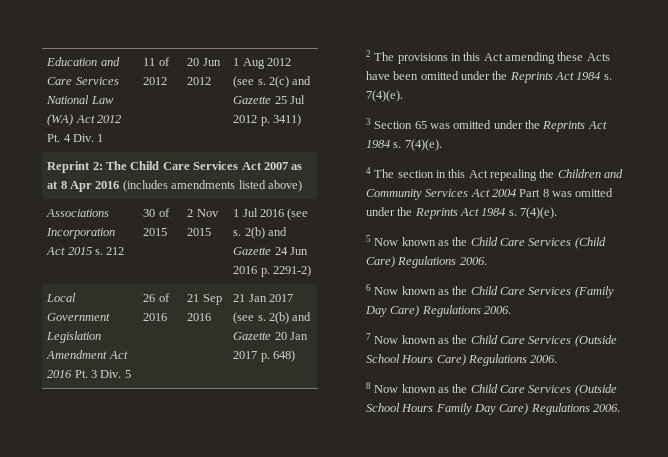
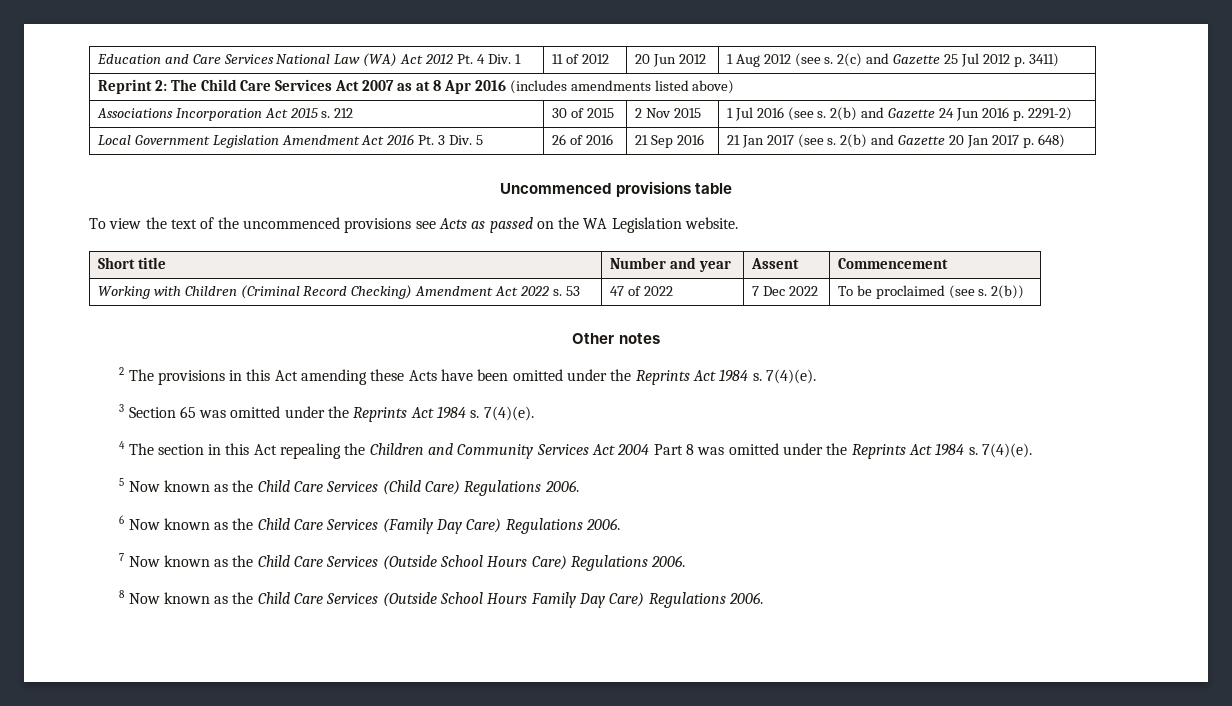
+ Uncommenced provisions table
+ To view the text of the uncommenced provisions see Acts as passed on the WA Legislation website.
+ Short title | Number and year | Assent | Commencement
+ Working with Children (Criminal Record Checking) Amendment Act 2022 s. 53 | 47 of 2022 | 7 Dec 2022 | To be proclaimed (see s. 2(b))
+ Other notes

